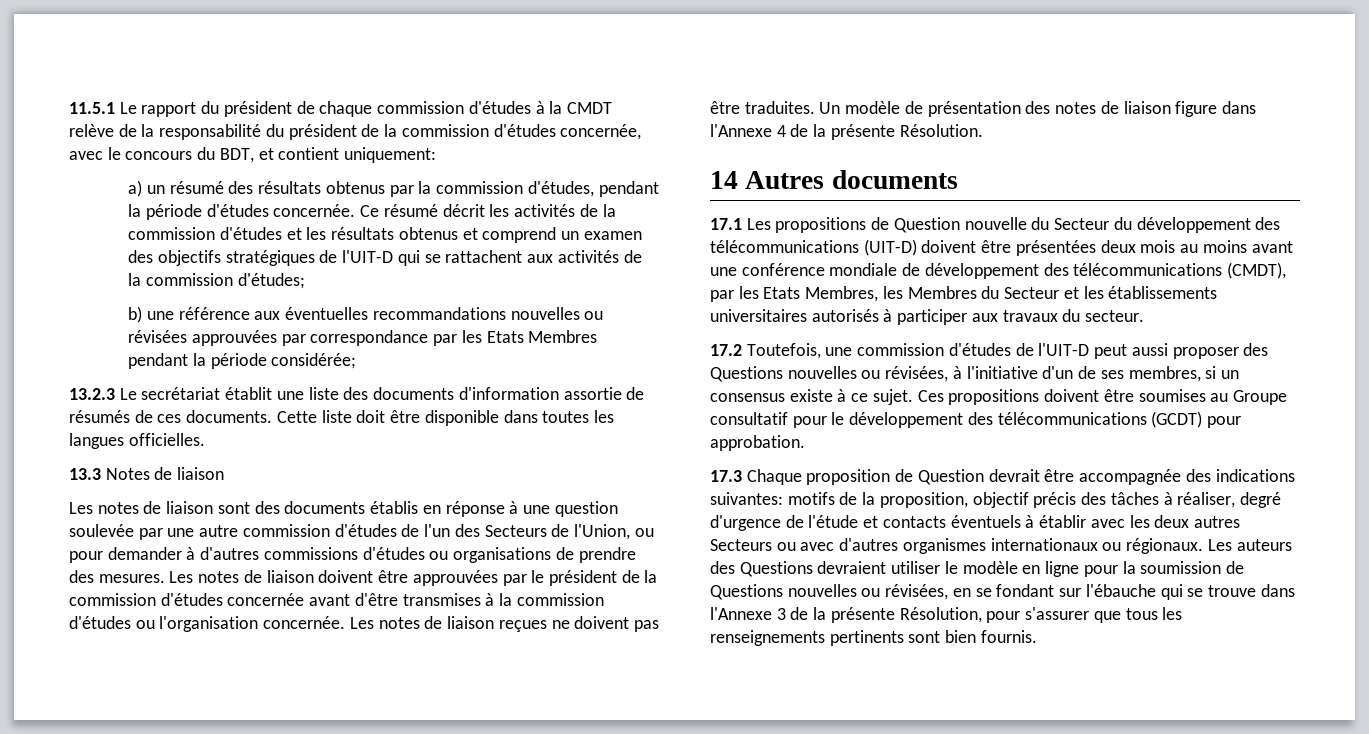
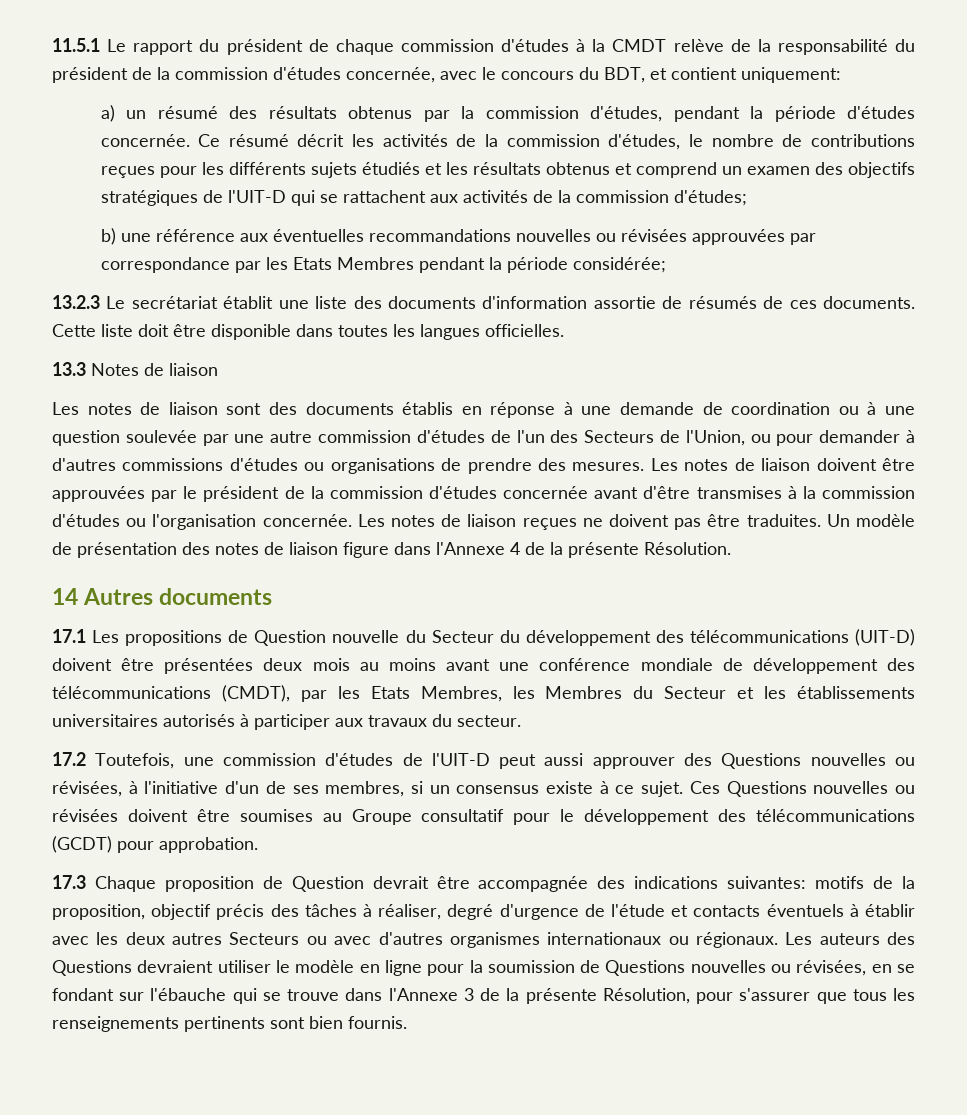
- Ce résumé décrit les activités de la commission d'études et les résultats obtenus et comprend un examen des objectifs stratégiques de l'UIT-D qui se rattachent aux activités de la commission d'études;
+ Ce résumé décrit les activités de la commission d'études, le nombre de contributions reçues pour les différents sujets étudiés et les résultats obtenus et comprend un examen des objectifs stratégiques de l'UIT-D qui se rattachent aux activités de la commission d'études;
- Les notes de liaison sont des documents établis en réponse à une question soulevée par une autre commission d'études de l'un des Secteurs de l'Union, ou pour demander à d'autres commissions d'études ou organisations de prendre des mesures.
+ Les notes de liaison sont des documents établis en réponse à une demande de coordination ou à une question soulevée par une autre commission d'études de l'un des Secteurs de l'Union, ou pour demander à d'autres commissions d'études ou organisations de prendre des mesures.
- 17.2 Toutefois, une commission d'études de l'UIT-D peut aussi proposer des Questions nouvelles ou révisées, à l'initiative d'un de ses membres, si un consensus existe à ce sujet.
+ 17.2 Toutefois, une commission d'études de l'UIT-D peut aussi approuver des Questions nouvelles ou révisées, à l'initiative d'un de ses membres, si un consensus existe à ce sujet.
- Ces propositions doivent être soumises au Groupe consultatif pour le développement des télécommunications (GCDT) pour approbation.
+ Ces Questions nouvelles ou révisées doivent être soumises au Groupe consultatif pour le développement des télécommunications (GCDT) pour approbation.

